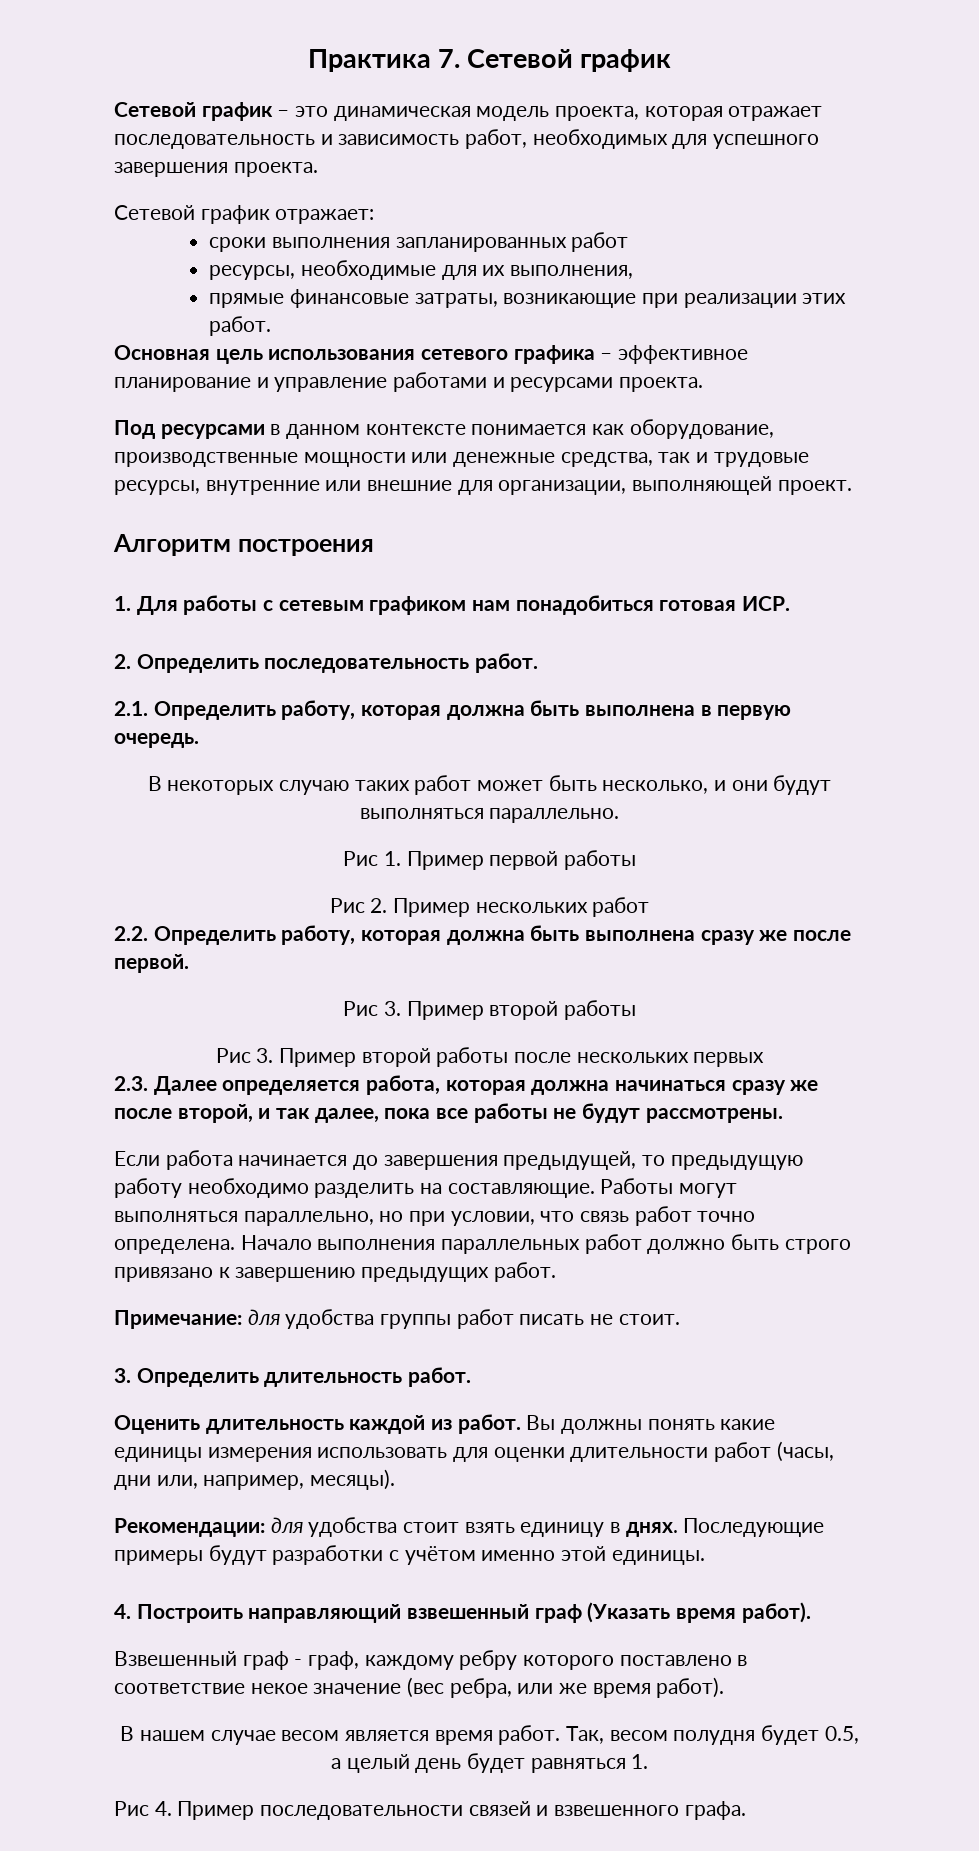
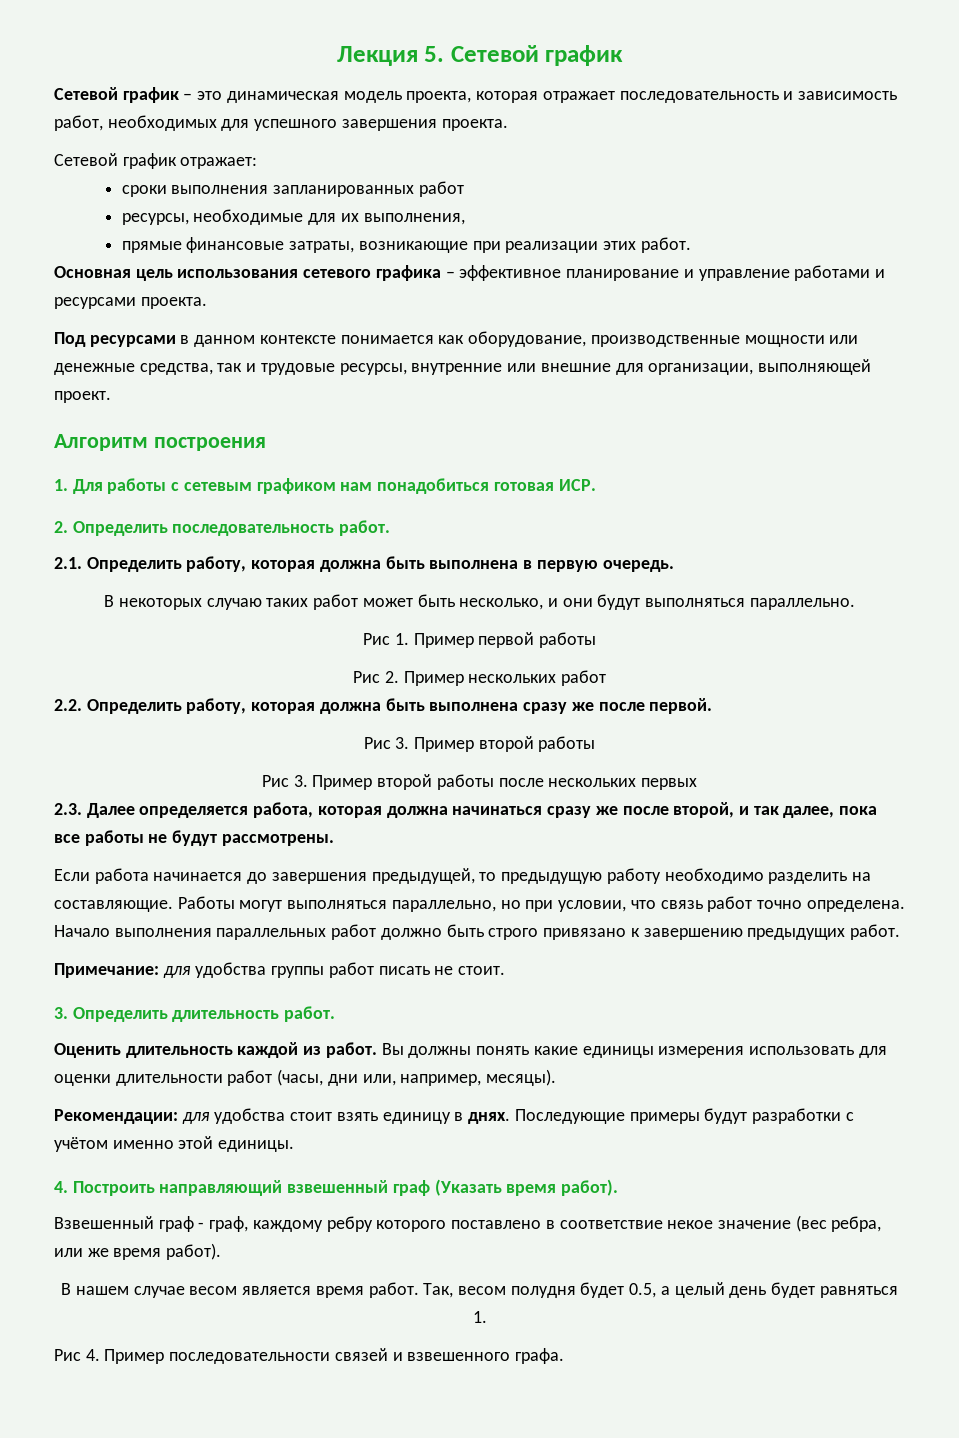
- Практика 7. Сетевой график
+ Лекция 5. Сетевой график

